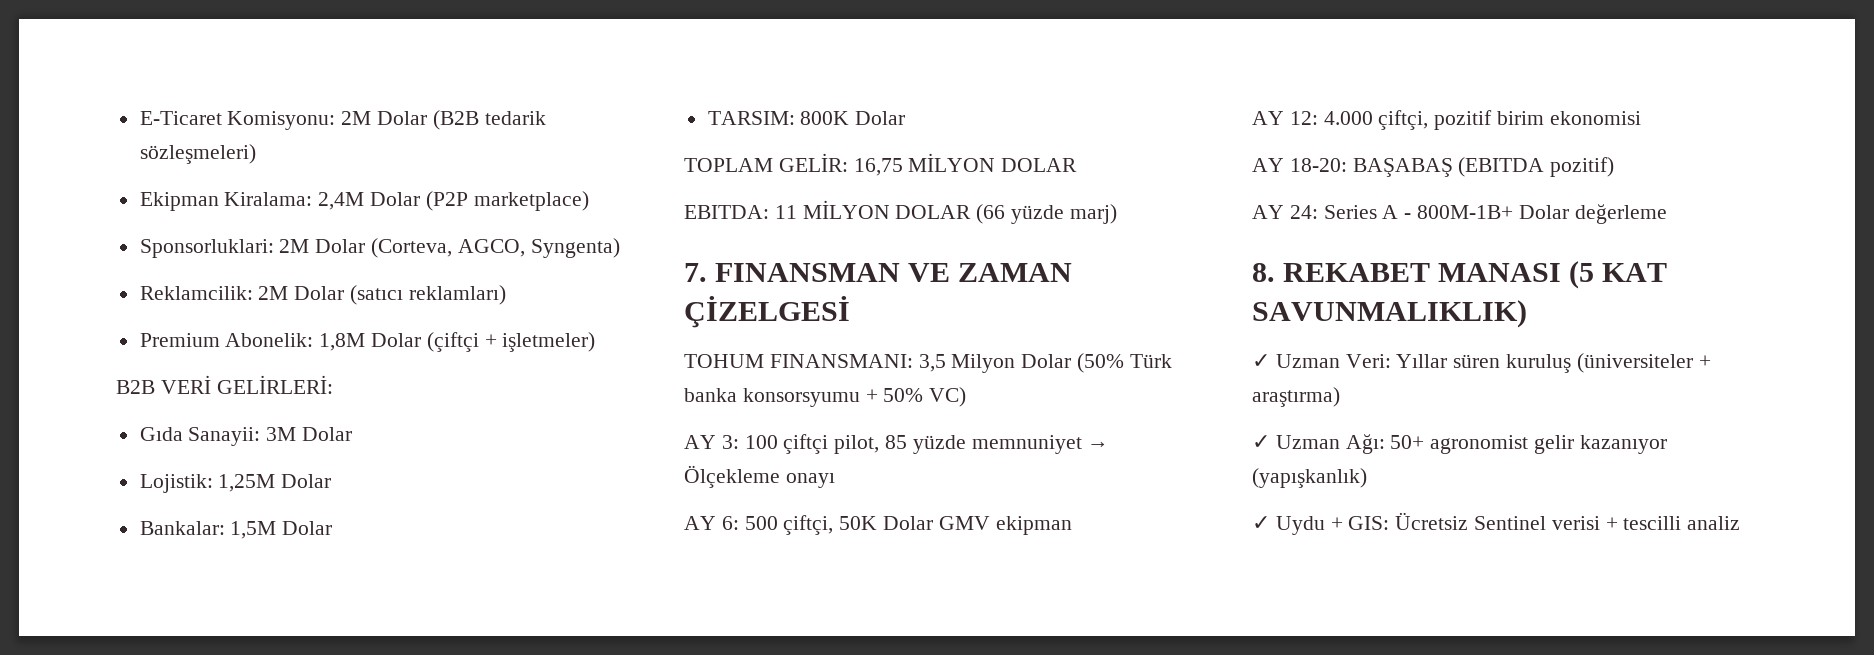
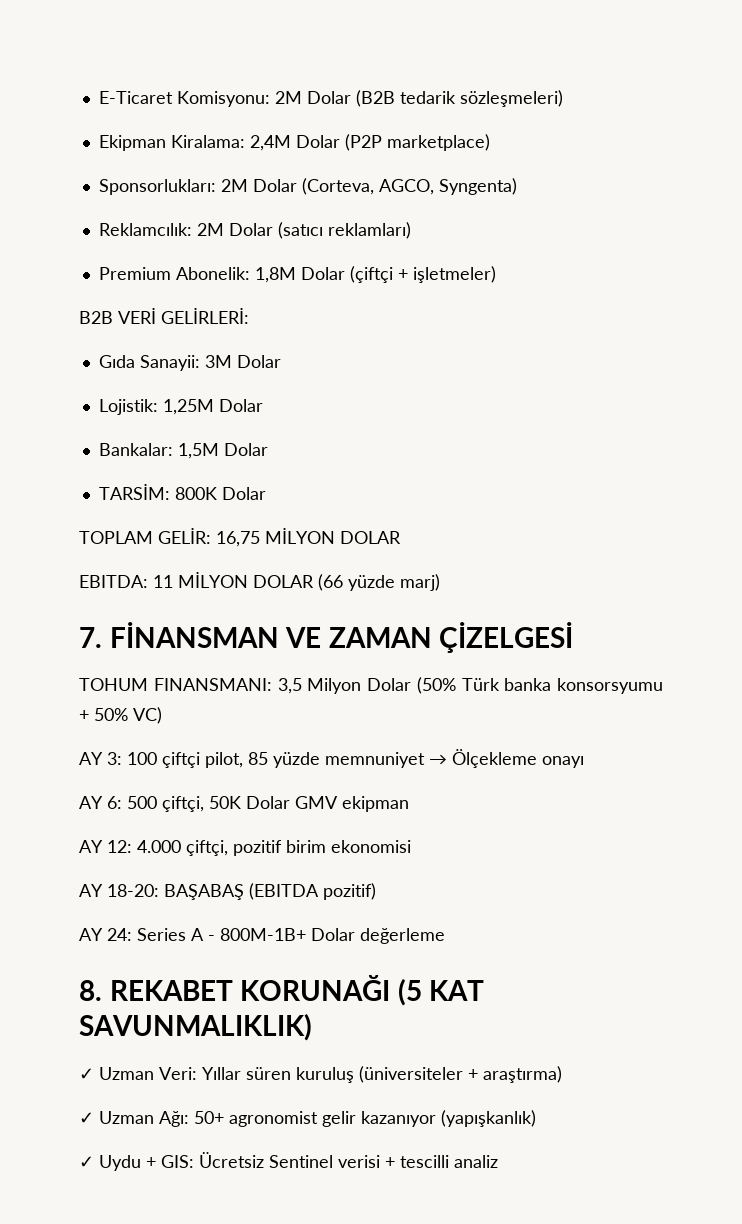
- Sponsorluklari: 2M Dolar (Corteva, AGCO, Syngenta)
+ Sponsorlukları: 2M Dolar (Corteva, AGCO, Syngenta)
- Reklamcilik: 2M Dolar (satıcı reklamları)
+ Reklamcılık: 2M Dolar (satıcı reklamları)
- TARSIM: 800K Dolar
+ TARSİM: 800K Dolar
- 7. FINANSMAN VE ZAMAN ÇİZELGESİ
+ 7. FİNANSMAN VE ZAMAN ÇİZELGESİ
- 8. REKABET MANASI (5 KAT SAVUNMALIKLIK)
+ 8. REKABET KORUNAĞI (5 KAT SAVUNMALIKLIK)

